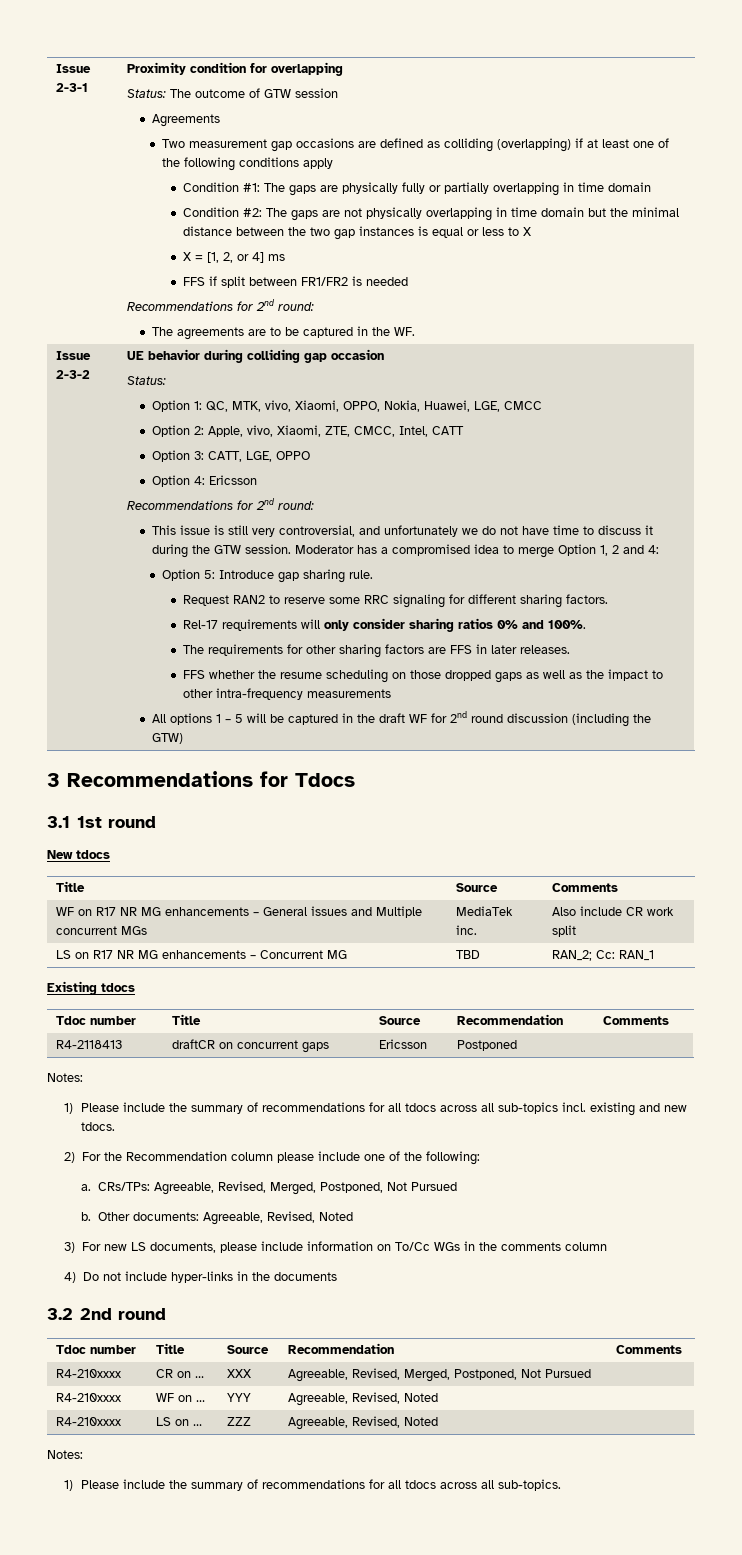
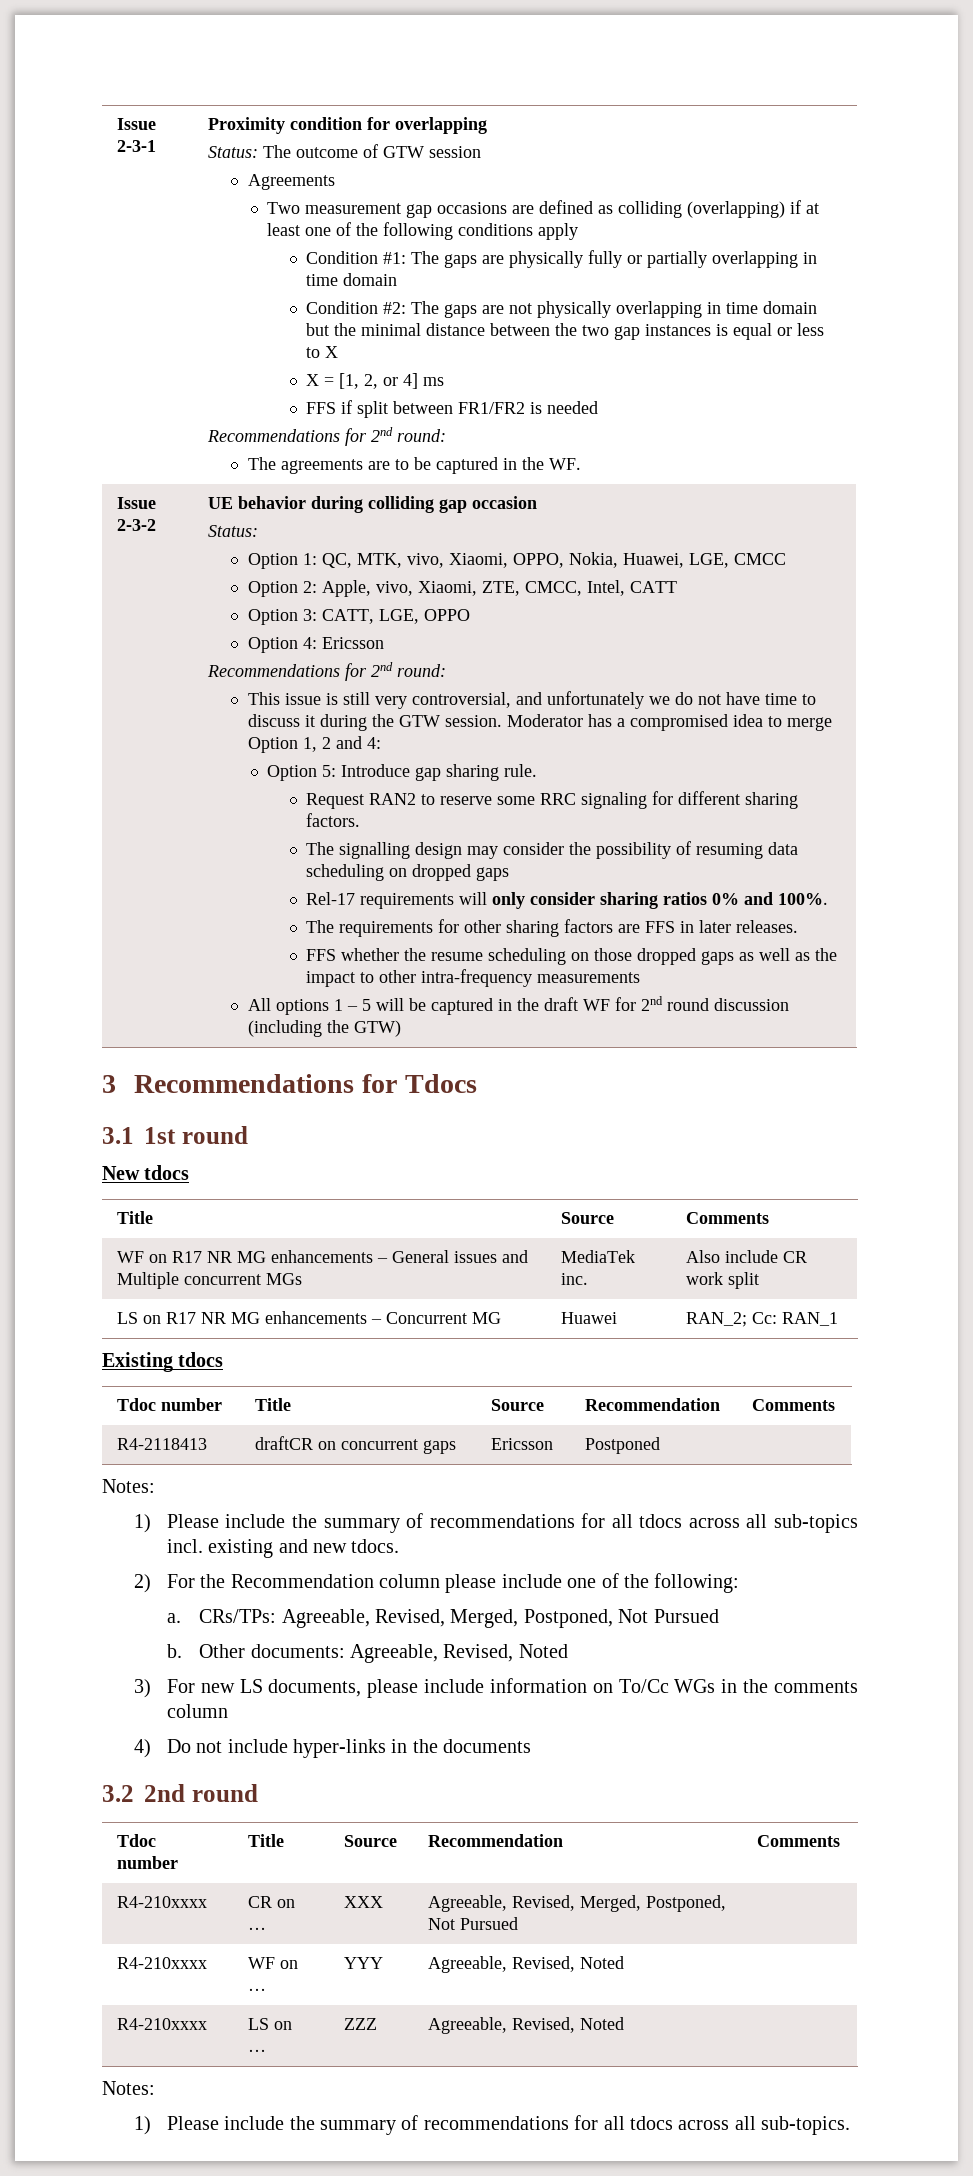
+ The signalling design may consider the possibility of resuming data scheduling on dropped gaps
- LS on R17 NR MG enhancements – Concurrent MG | TBD | RAN_2; Cc: RAN_1
+ LS on R17 NR MG enhancements – Concurrent MG | Huawei | RAN_2; Cc: RAN_1

